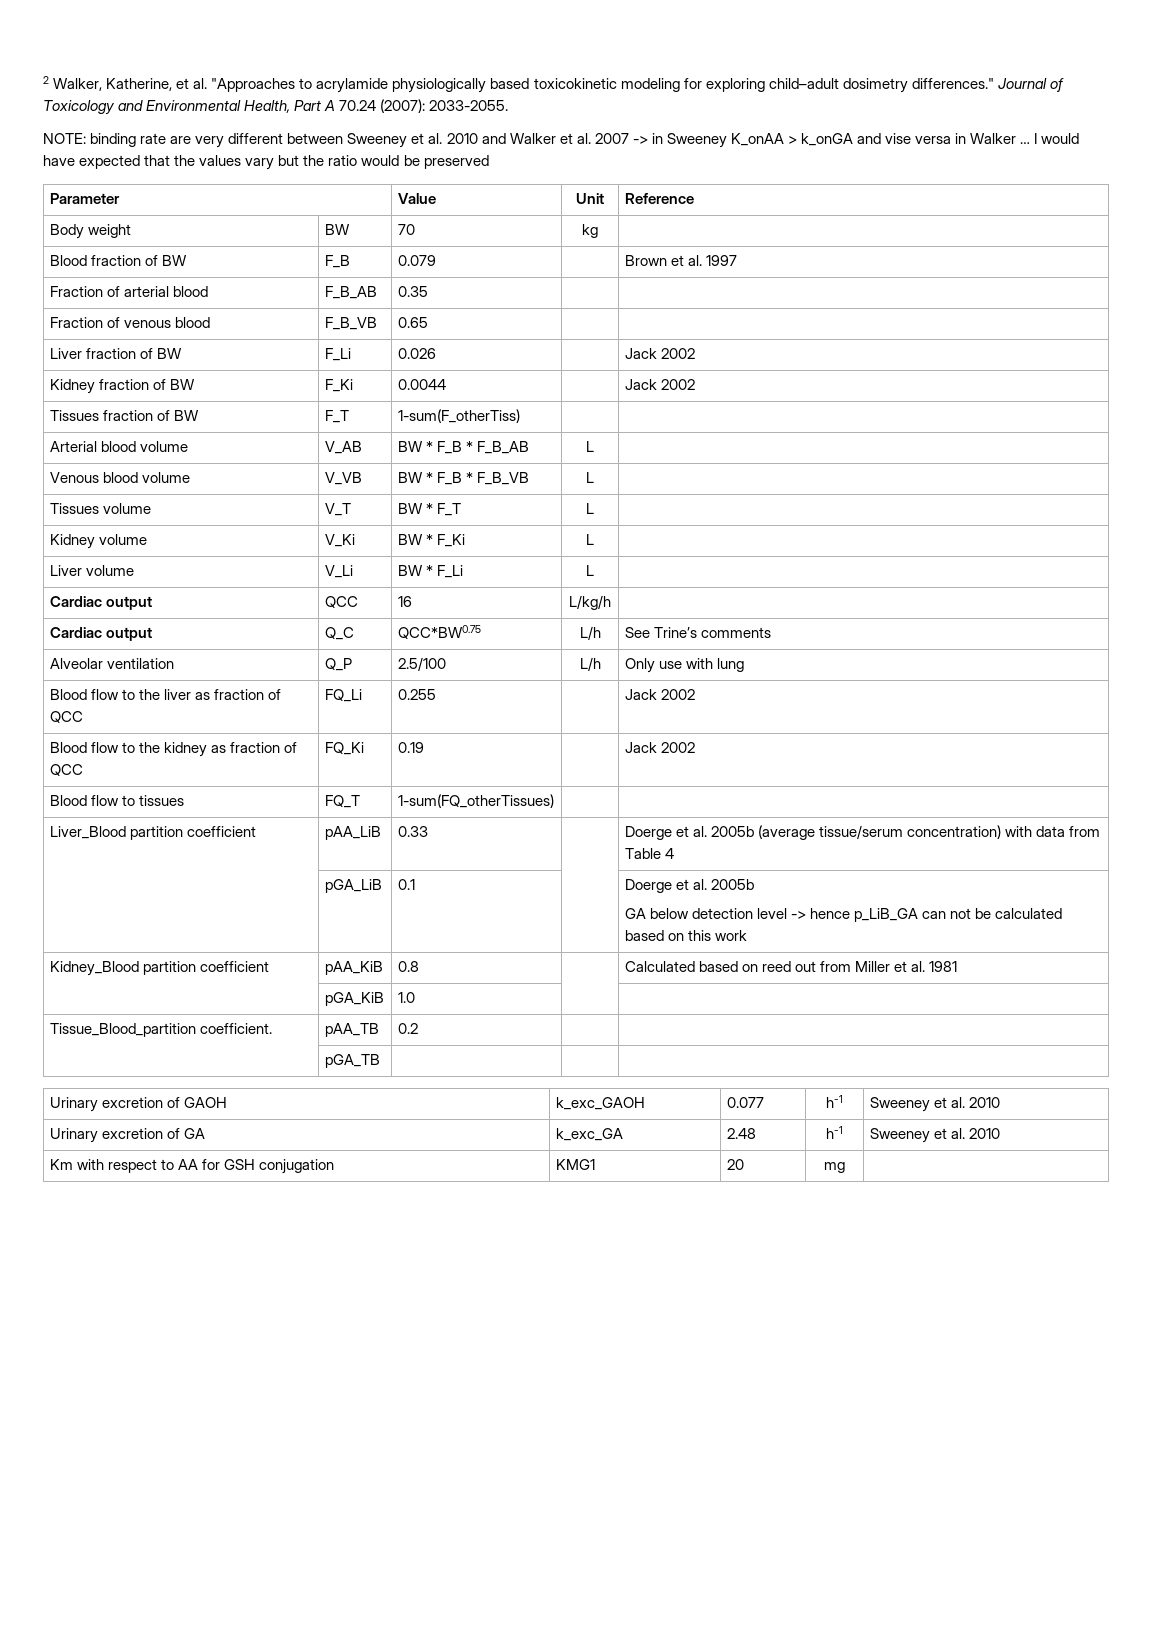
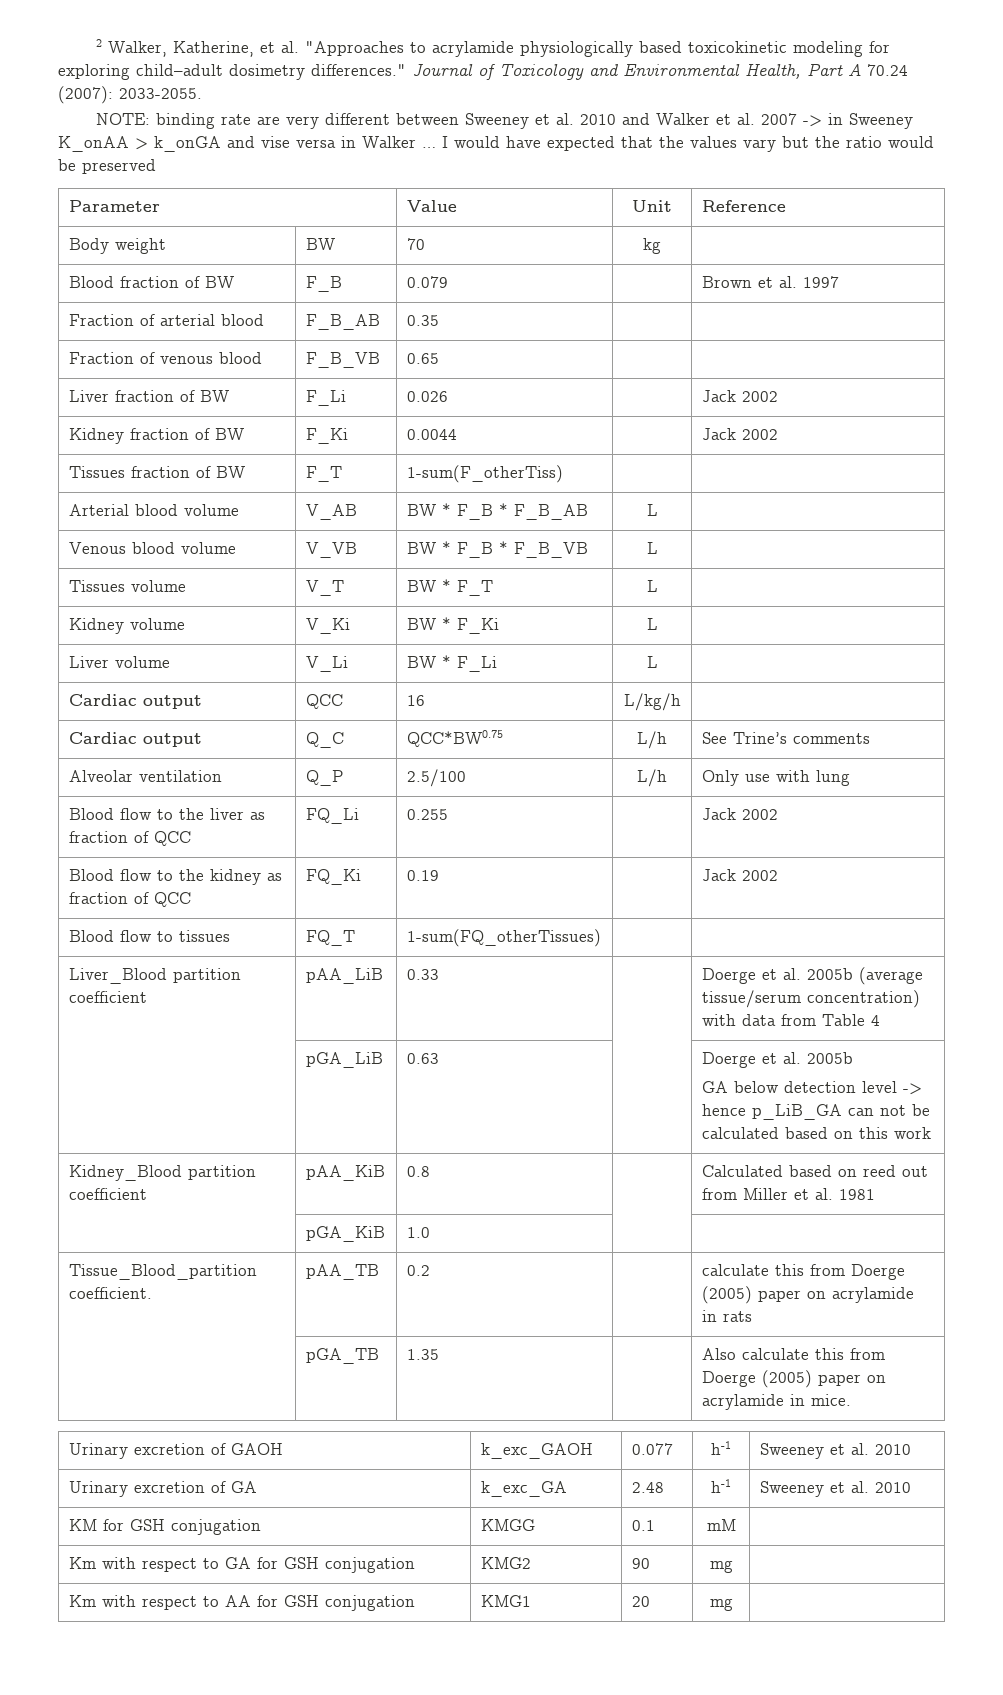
- | pGA_LiB | 0.1 | | Doerge et al. 2005b
+ | pGA_LiB | 0.63 | | Doerge et al. 2005b
- Tissue_Blood_partition coefficient. | pAA_TB | 0.2 | |
- | pGA_TB | | |
+ Tissue_Blood_partition coefficient. | pAA_TB | 0.2 | | calculate this from Doerge (2005) paper on acrylamide in rats
+ | pGA_TB | 1.35 | | Also calculate this from Doerge (2005) paper on acrylamide in mice.
+ KM for GSH conjugation | KMGG | 0.1 | mM |
+ Km with respect to GA for GSH conjugation | KMG2 | 90 | mg |

